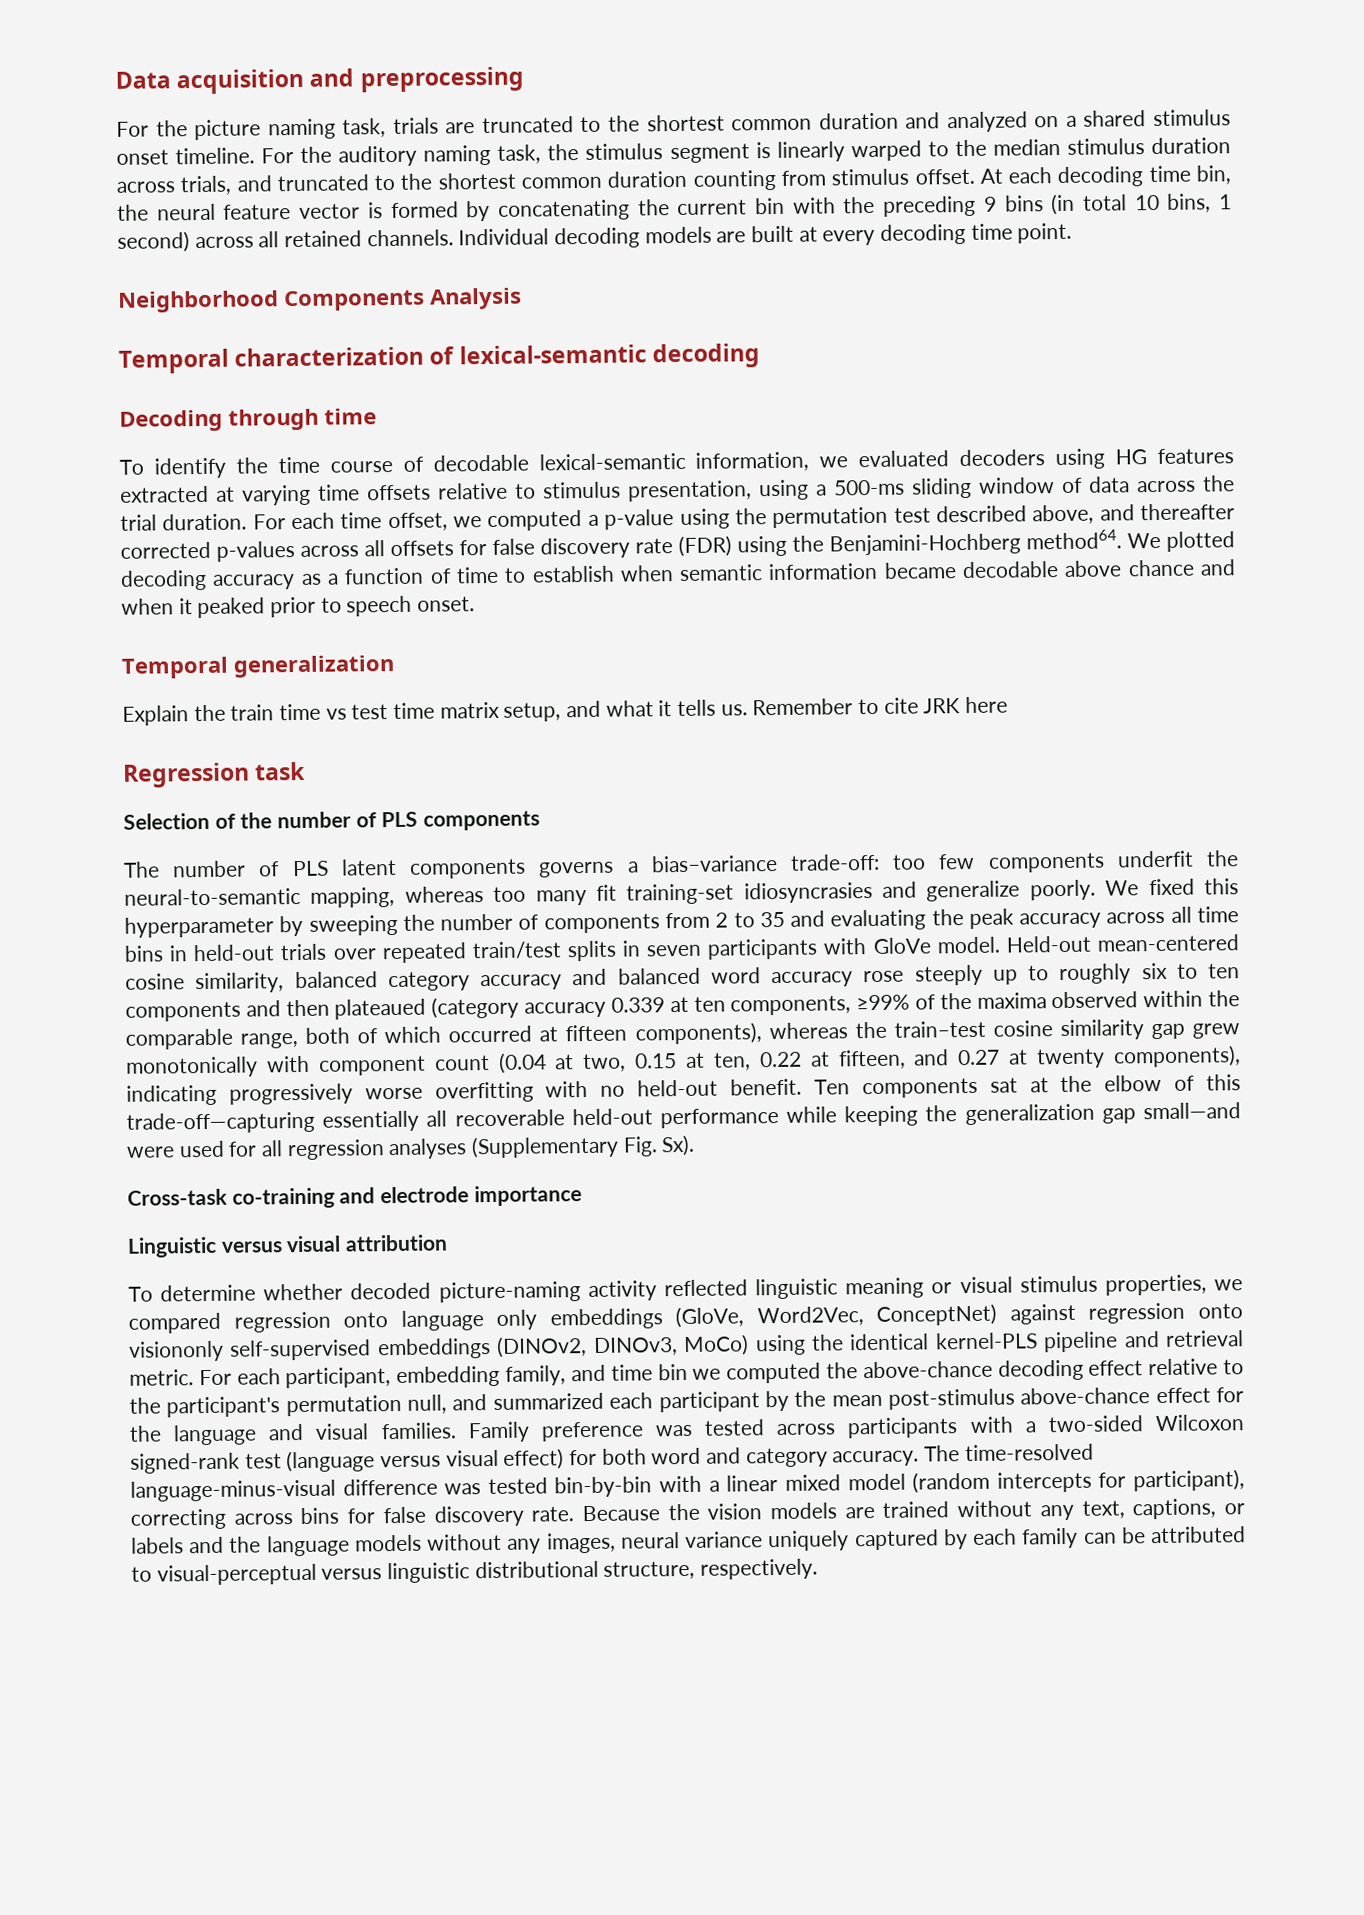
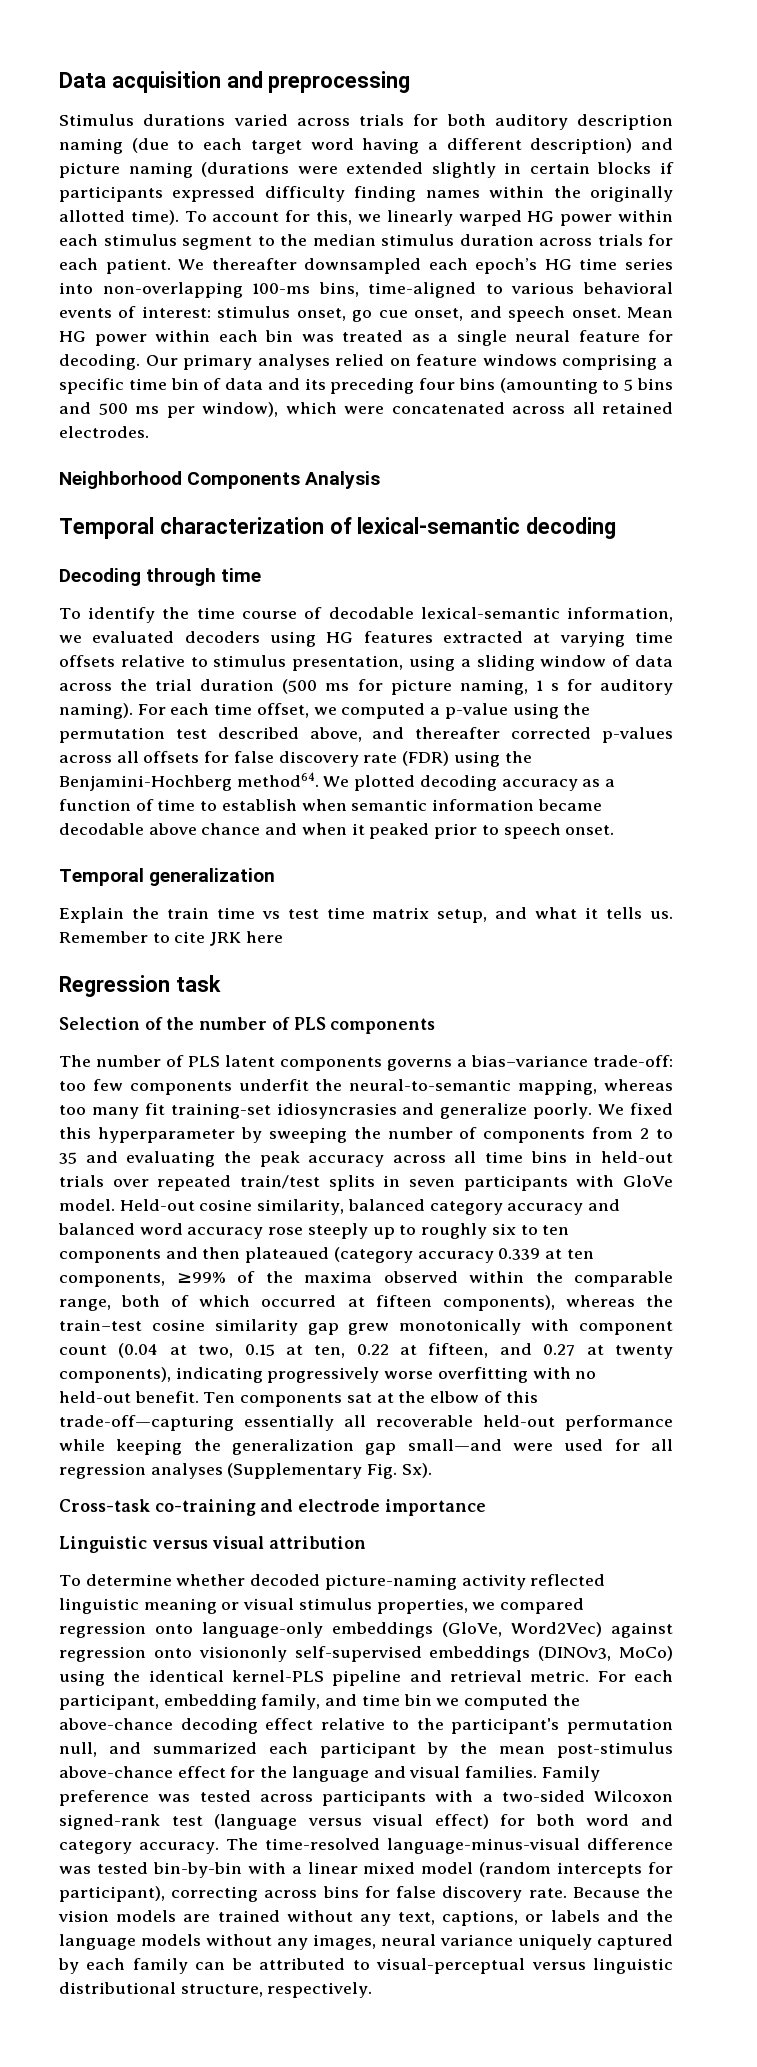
- For the picture naming task, trials are truncated to the shortest common duration and analyzed on a shared stimulus onset timeline. For the auditory naming task, the stimulus segment is linearly warped to the median stimulus duration across trials, and truncated to the shortest common duration counting from stimulus offset. At each decoding time bin, the neural feature vector is formed by concatenating the current bin with the preceding 9 bins (in total 10 bins, 1 second) across all retained channels. Individual decoding models are built at every decoding time point.
+ Stimulus durations varied across trials for both auditory description naming (due to each target word having a different description) and picture naming (durations were extended slightly in certain blocks if participants expressed difficulty finding names within the originally allotted time). To account for this, we linearly warped HG power within each stimulus segment to the median stimulus duration across trials for each patient. We thereafter downsampled each epoch’s HG time series into non-overlapping 100-ms bins, time-aligned to various behavioral events of interest: stimulus onset, go cue onset, and speech onset. Mean HG power within each bin was treated as a single neural feature for decoding. Our primary analyses relied on feature windows comprising a specific time bin of data and its preceding four bins (amounting to 5 bins and 500 ms per window), which were concatenated across all retained electrodes.
- To identify the time course of decodable lexical-semantic information, we evaluated decoders using HG features extracted at varying time offsets relative to stimulus presentation, using a 500-ms sliding window of data across the trial duration.
+ To identify the time course of decodable lexical-semantic information, we evaluated decoders using HG features extracted at varying time offsets relative to stimulus presentation, using a sliding window of data across the trial duration (500 ms for picture naming, 1 s for auditory naming).
- Held-out mean-centered cosine similarity, balanced category accuracy and balanced word accuracy rose steeply up to roughly six to ten components and then plateaued (category accuracy 0.339 at ten components, ≥99% of the maxima observed within the comparable range, both of which occurred at fifteen components), whereas the train–test cosine similarity gap grew monotonically with component count (0.04 at two, 0.15 at ten, 0.22 at fifteen, and 0.27 at twenty components), indicating progressively worse overfitting with no held-out benefit.
+ Held-out cosine similarity, balanced category accuracy and balanced word accuracy rose steeply up to roughly six to ten components and then plateaued (category accuracy 0.339 at ten components, ≥99% of the maxima observed within the comparable range, both of which occurred at fifteen components), whereas the train–test cosine similarity gap grew monotonically with component count (0.04 at two, 0.15 at ten, 0.22 at fifteen, and 0.27 at twenty components), indicating progressively worse overfitting with no held-out benefit.
- To determine whether decoded picture-naming activity reflected linguistic meaning or visual stimulus properties, we compared regression onto language only embeddings (GloVe, Word2Vec, ConceptNet) against regression onto visiononly self-supervised embeddings (DINOv2, DINOv3, MoCo) using the identical kernel-PLS pipeline and retrieval metric.
+ To determine whether decoded picture-naming activity reflected linguistic meaning or visual stimulus properties, we compared regression onto language-only embeddings (GloVe, Word2Vec) against regression onto visiononly self-supervised embeddings (DINOv3, MoCo) using the identical kernel-PLS pipeline and retrieval metric.

